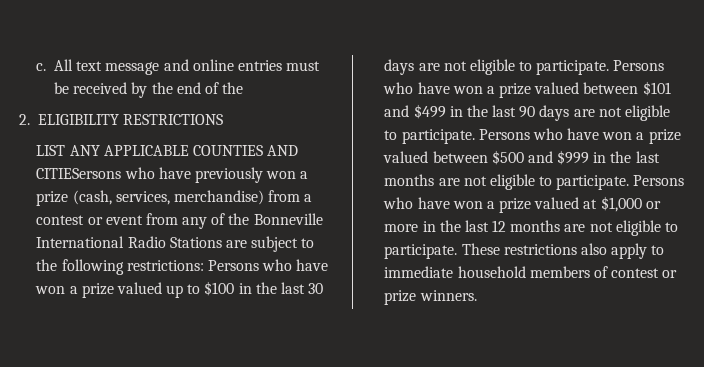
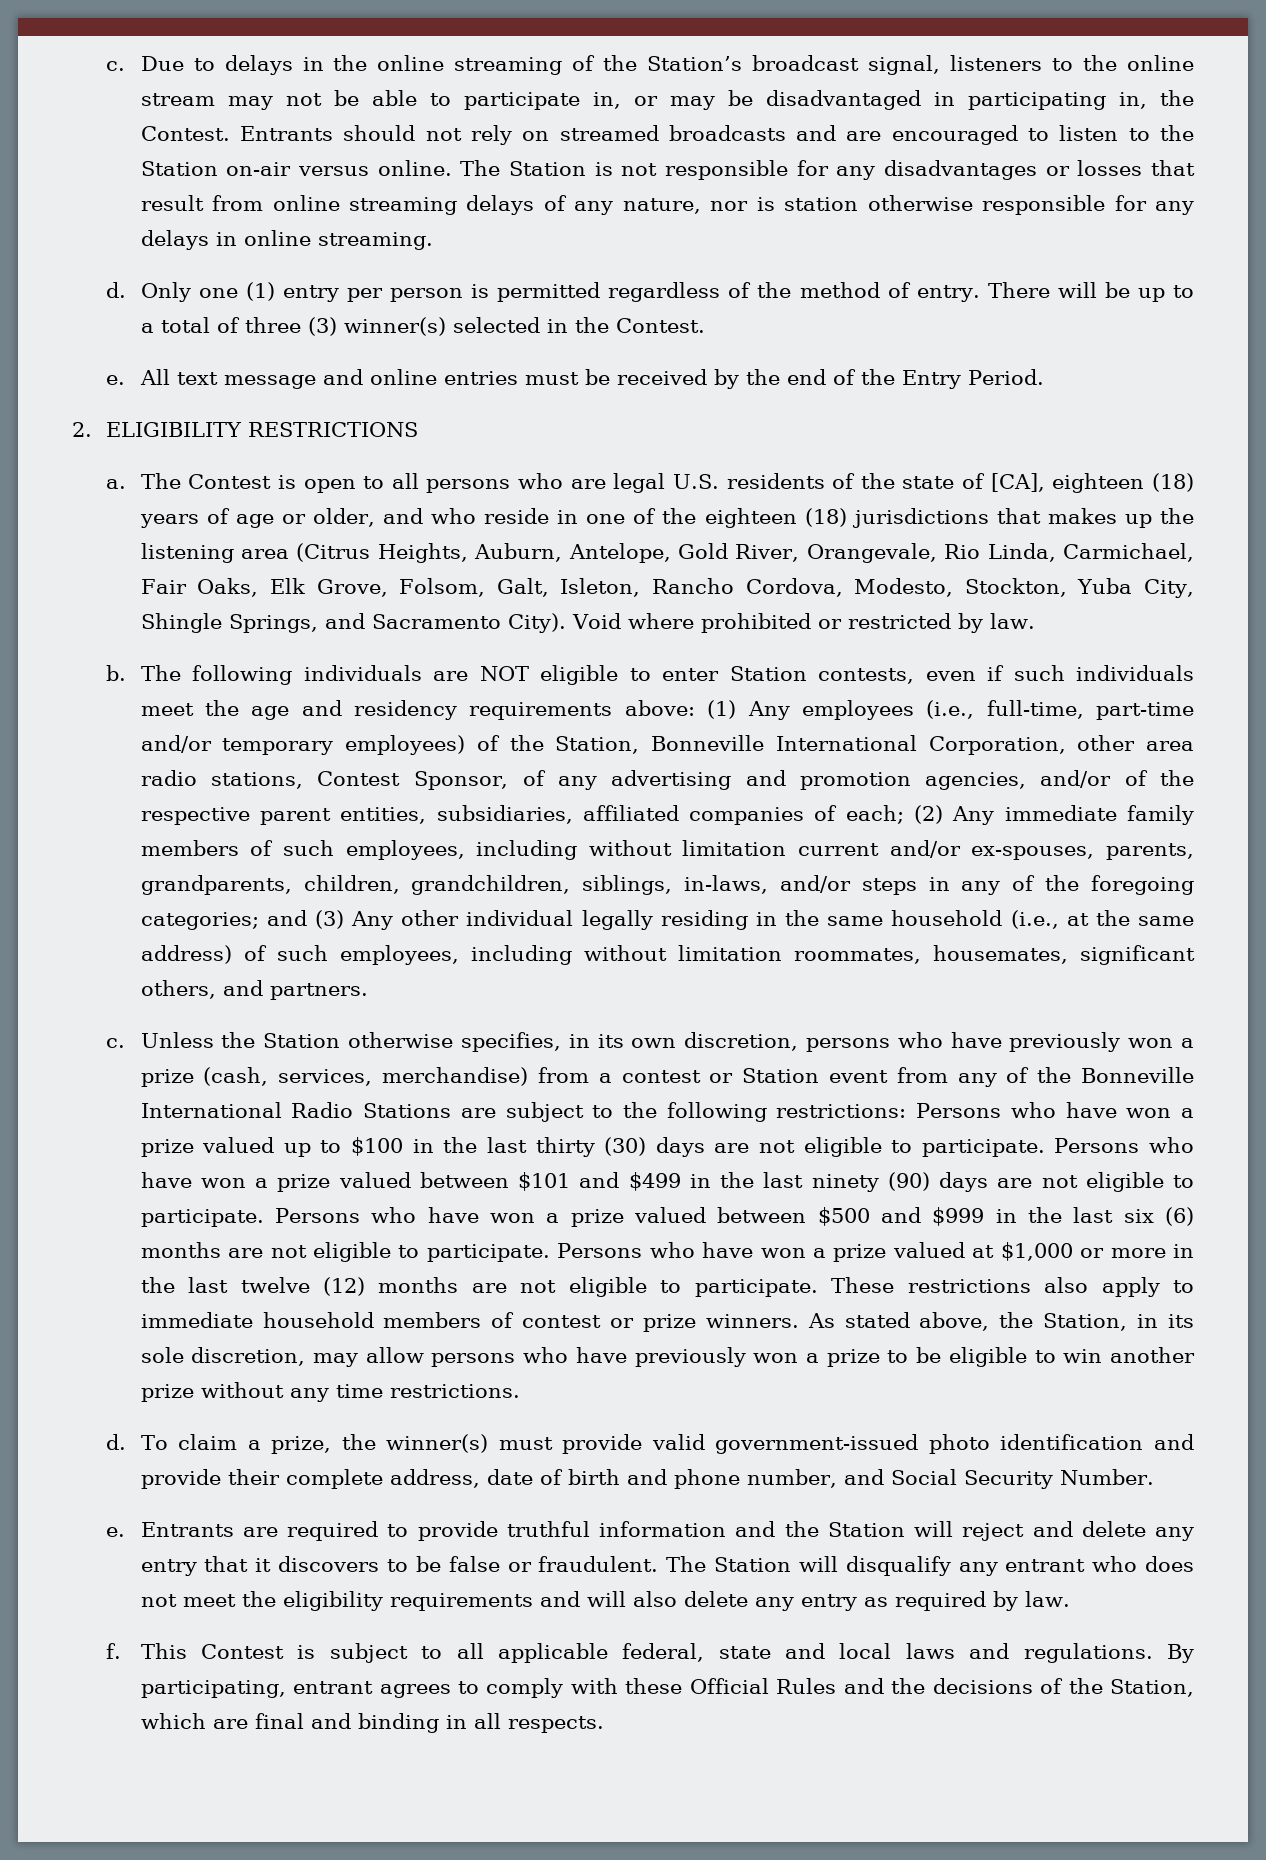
- c.
+ c. Due to delays in the online streaming of the Station’s broadcast signal, listeners to the online stream may not be able to participate in, or may be disadvantaged in participating in, the Contest. Entrants should not rely on streamed broadcasts and are encouraged to listen to the Station on-air versus online. The Station is not responsible for any disadvantages or losses that result from online streaming delays of any nature, nor is station otherwise responsible for any delays in online streaming.
+ d. Only one (1) entry per person is permitted regardless of the method of entry. There will be up to a total of three (3) winner(s) selected in the Contest.
+ e.
- All text message and online entries must be received by the end of the
+ All text message and online entries must be received by the end of the Entry Period.
- LIST ANY APPLICABLE COUNTIES AND CITIESersons who have previously won a prize (cash, services, merchandise) from a contest or event from any of the Bonneville International Radio Stations are subject to the following restrictions: Persons who have won a prize valued up to $100 in the last 30 days are not eligible to participate.
+ a. The Contest is open to all persons who are legal U.S. residents of the state of [CA], eighteen (18) years of age or older, and who reside in one of the eighteen (18) jurisdictions that makes up the listening area (Citrus Heights, Auburn, Antelope, Gold River, Orangevale, Rio Linda, Carmichael, Fair Oaks, Elk Grove, Folsom, Galt, Isleton, Rancho Cordova, Modesto, Stockton, Yuba City, Shingle Springs, and Sacramento City). Void where prohibited or restricted by law.
+ b. The following individuals are NOT eligible to enter Station contests, even if such individuals meet the age and residency requirements above: (1) Any employees (i.e., full-time, part-time and/or temporary employees) of the Station, Bonneville International Corporation, other area radio stations, Contest Sponsor, of any advertising and promotion agencies, and/or of the respective parent entities, subsidiaries, affiliated companies of each; (2) Any immediate family members of such employees, including without limitation current and/or ex-spouses, parents, grandparents, children, grandchildren, siblings, in-laws, and/or steps in any of the foregoing categories; and (3) Any other individual legally residing in the same household (i.e., at the same address) of such employees, including without limitation roommates, housemates, significant others, and partners.
+ c. Unless the Station otherwise specifies, in its own discretion, persons who have previously won a prize (cash, services, merchandise) from a contest or Station event from any of the Bonneville International Radio Stations are subject to the following restrictions: Persons who have won a prize valued up to $100 in the last thirty (30) days are not eligible to participate.
- Persons who have won a prize valued between $101 and $499 in the last 90 days are not eligible to participate.
+ Persons who have won a prize valued between $101 and $499 in the last ninety (90) days are not eligible to participate.
- Persons who have won a prize valued between $500 and $999 in the last months are not eligible to participate.
+ Persons who have won a prize valued between $500 and $999 in the last six (6) months are not eligible to participate.
- Persons who have won a prize valued at $1,000 or more in the last 12 months are not eligible to participate.
+ Persons who have won a prize valued at $1,000 or more in the last twelve (12) months are not eligible to participate.
+ As stated above, the Station, in its sole discretion, may allow persons who have previously won a prize to be eligible to win another prize without any time restrictions.
+ d. To claim a prize, the winner(s) must provide valid government-issued photo identification and provide their complete address, date of birth and phone number, and Social Security Number.
+ e. Entrants are required to provide truthful information and the Station will reject and delete any entry that it discovers to be false or fraudulent. The Station will disqualify any entrant who does not meet the eligibility requirements and will also delete any entry as required by law.
+ f. This Contest is subject to all applicable federal, state and local laws and regulations. By participating, entrant agrees to comply with these Official Rules and the decisions of the Station, which are final and binding in all respects.

